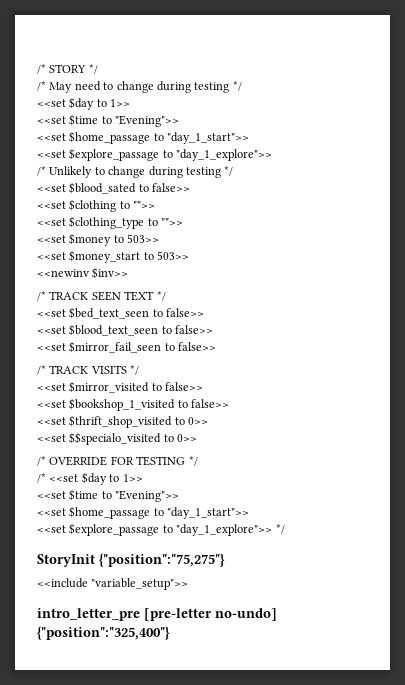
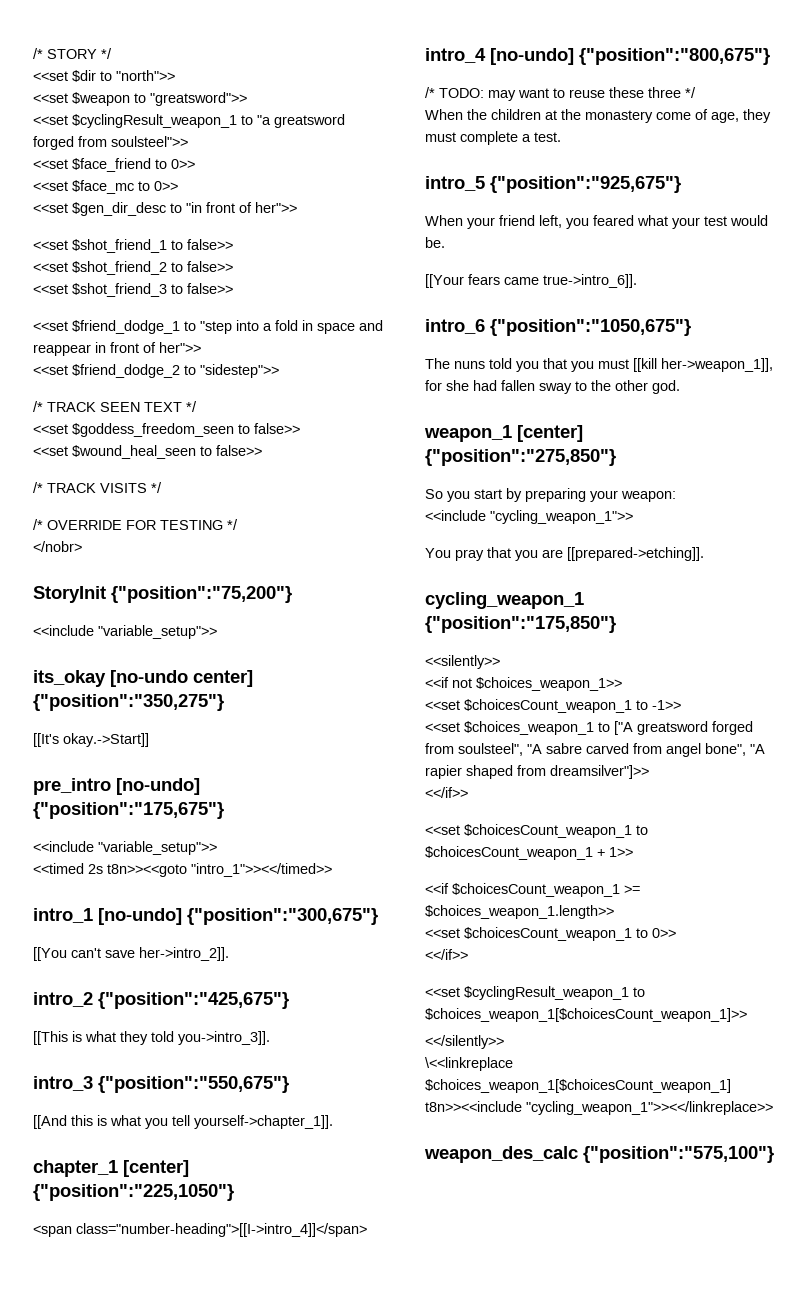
- /* May need to change during testing */
- <<set $day to 1>>
- <<set $time to "Evening">>
- <<set $home_passage to "day_1_start">>
- <<set $explore_passage to "day_1_explore">>
- /* Unlikely to change during testing */
- <<set $blood_sated to false>>
- <<set $clothing to "">>
- <<set $clothing_type to "">>
- <<set $money to 503>>
- <<set $money_start to 503>>
- <<newinv $inv>>
+ <<set $dir to "north">>
+ <<set $weapon to "greatsword">>
+ <<set $cyclingResult_weapon_1 to "a greatsword forged from soulsteel">>
+ <<set $face_friend to 0>>
+ <<set $face_mc to 0>>
+ <<set $gen_dir_desc to "in front of her">>
+ <<set $shot_friend_1 to false>>
+ <<set $shot_friend_2 to false>>
+ <<set $shot_friend_3 to false>>
+ <<set $friend_dodge_1 to "step into a fold in space and reappear in front of her">>
+ <<set $friend_dodge_2 to "sidestep">>
- <<set $bed_text_seen to false>>
- <<set $blood_text_seen to false>>
- <<set $mirror_fail_seen to false>>
+ <<set $goddess_freedom_seen to false>>
+ <<set $wound_heal_seen to false>>
- <<set $mirror_visited to false>>
- <<set $bookshop_1_visited to false>>
- <<set $thrift_shop_visited to 0>>
- <<set $$specialo_visited to 0>>
- /* <<set $day to 1>>
- <<set $time to "Evening">>
- <<set $home_passage to "day_1_start">>
- <<set $explore_passage to "day_1_explore">> */
+ </nobr>
- StoryInit {"position":"75,275"}
+ StoryInit {"position":"75,200"}
  <<include "variable_setup">>
- intro_letter_pre [pre-letter no-undo] {"position":"325,400"}
+ its_okay [no-undo center] {"position":"350,275"}
+ [[It's okay.->Start]]
+ pre_intro [no-undo] {"position":"175,675"}
+ <<include "variable_setup">>
+ <<timed 2s t8n>><<goto "intro_1">><</timed>>
+ intro_1 [no-undo] {"position":"300,675"}
+ [[You can't save her->intro_2]].
+ intro_2 {"position":"425,675"}
+ [[This is what they told you->intro_3]].
+ intro_3 {"position":"550,675"}
+ [[And this is what you tell yourself->chapter_1]].
+ chapter_1 [center] {"position":"225,1050"}
+ <span class="number-heading">[[I->intro_4]]</span>
+ intro_4 [no-undo] {"position":"800,675"}
+ /* TODO: may want to reuse these three */
+ When the children at the monastery come of age, they must complete a test.
+ intro_5 {"position":"925,675"}
+ When your friend left, you feared what your test would be.
+ [[Your fears came true->intro_6]].
+ intro_6 {"position":"1050,675"}
+ The nuns told you that you must [[kill her->weapon_1]], for she had fallen sway to the other god.
+ weapon_1 [center] {"position":"275,850"}
+ So you start by preparing your weapon:
+ <<include "cycling_weapon_1">>
+ You pray that you are [[prepared->etching]].
+ cycling_weapon_1 {"position":"175,850"}
+ <<silently>>
+ <<if not $choices_weapon_1>>
+ <<set $choicesCount_weapon_1 to -1>>
+ <<set $choices_weapon_1 to ["A greatsword forged from soulsteel", "A sabre carved from angel bone", "A rapier shaped from dreamsilver"]>>
+ <</if>>
+ <<set $choicesCount_weapon_1 to $choicesCount_weapon_1 + 1>>
+ <<if $choicesCount_weapon_1 >= $choices_weapon_1.length>>
+ <<set $choicesCount_weapon_1 to 0>>
+ <</if>>
+ <<set $cyclingResult_weapon_1 to $choices_weapon_1[$choicesCount_weapon_1]>>
+ <</silently>>
+ \<<linkreplace $choices_weapon_1[$choicesCount_weapon_1] t8n>><<include "cycling_weapon_1">><</linkreplace>>
+ weapon_des_calc {"position":"575,100"}

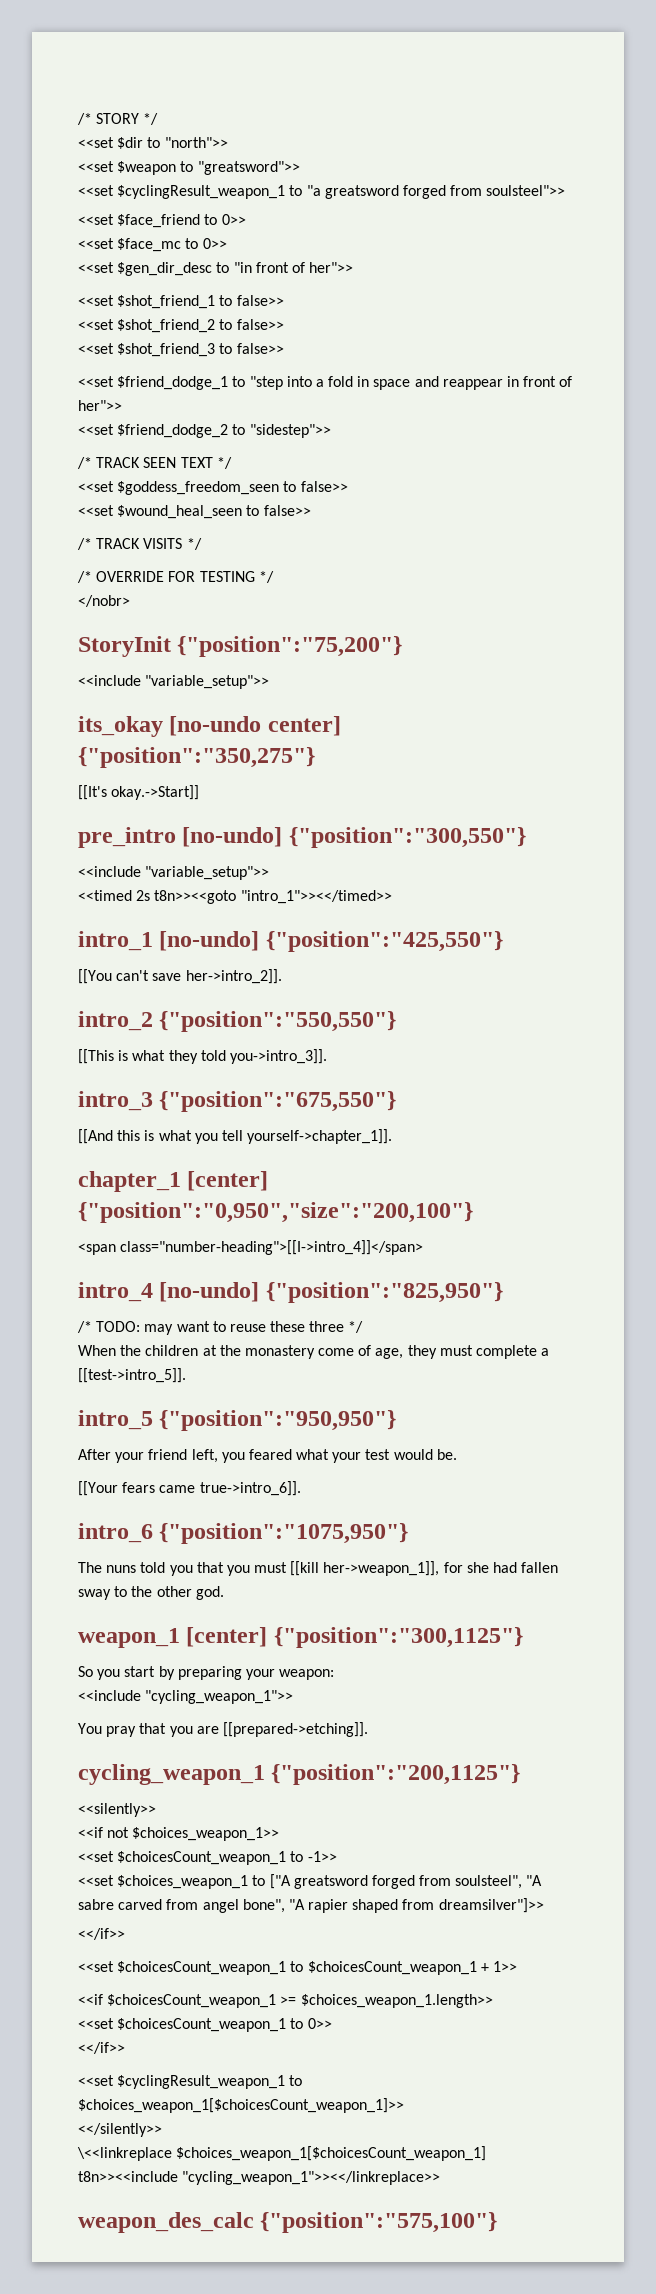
- pre_intro [no-undo] {"position":"175,675"}
+ pre_intro [no-undo] {"position":"300,550"}
- intro_1 [no-undo] {"position":"300,675"}
+ intro_1 [no-undo] {"position":"425,550"}
- intro_2 {"position":"425,675"}
+ intro_2 {"position":"550,550"}
- intro_3 {"position":"550,675"}
+ intro_3 {"position":"675,550"}
- chapter_1 [center] {"position":"225,1050"}
+ chapter_1 [center] {"position":"0,950","size":"200,100"}
- intro_4 [no-undo] {"position":"800,675"}
+ intro_4 [no-undo] {"position":"825,950"}
- When the children at the monastery come of age, they must complete a test.
+ When the children at the monastery come of age, they must complete a [[test->intro_5]].
- intro_5 {"position":"925,675"}
- When your friend left, you feared what your test would be.
+ intro_5 {"position":"950,950"}
+ After your friend left, you feared what your test would be.
- intro_6 {"position":"1050,675"}
+ intro_6 {"position":"1075,950"}
- weapon_1 [center] {"position":"275,850"}
+ weapon_1 [center] {"position":"300,1125"}
- cycling_weapon_1 {"position":"175,850"}
+ cycling_weapon_1 {"position":"200,1125"}

